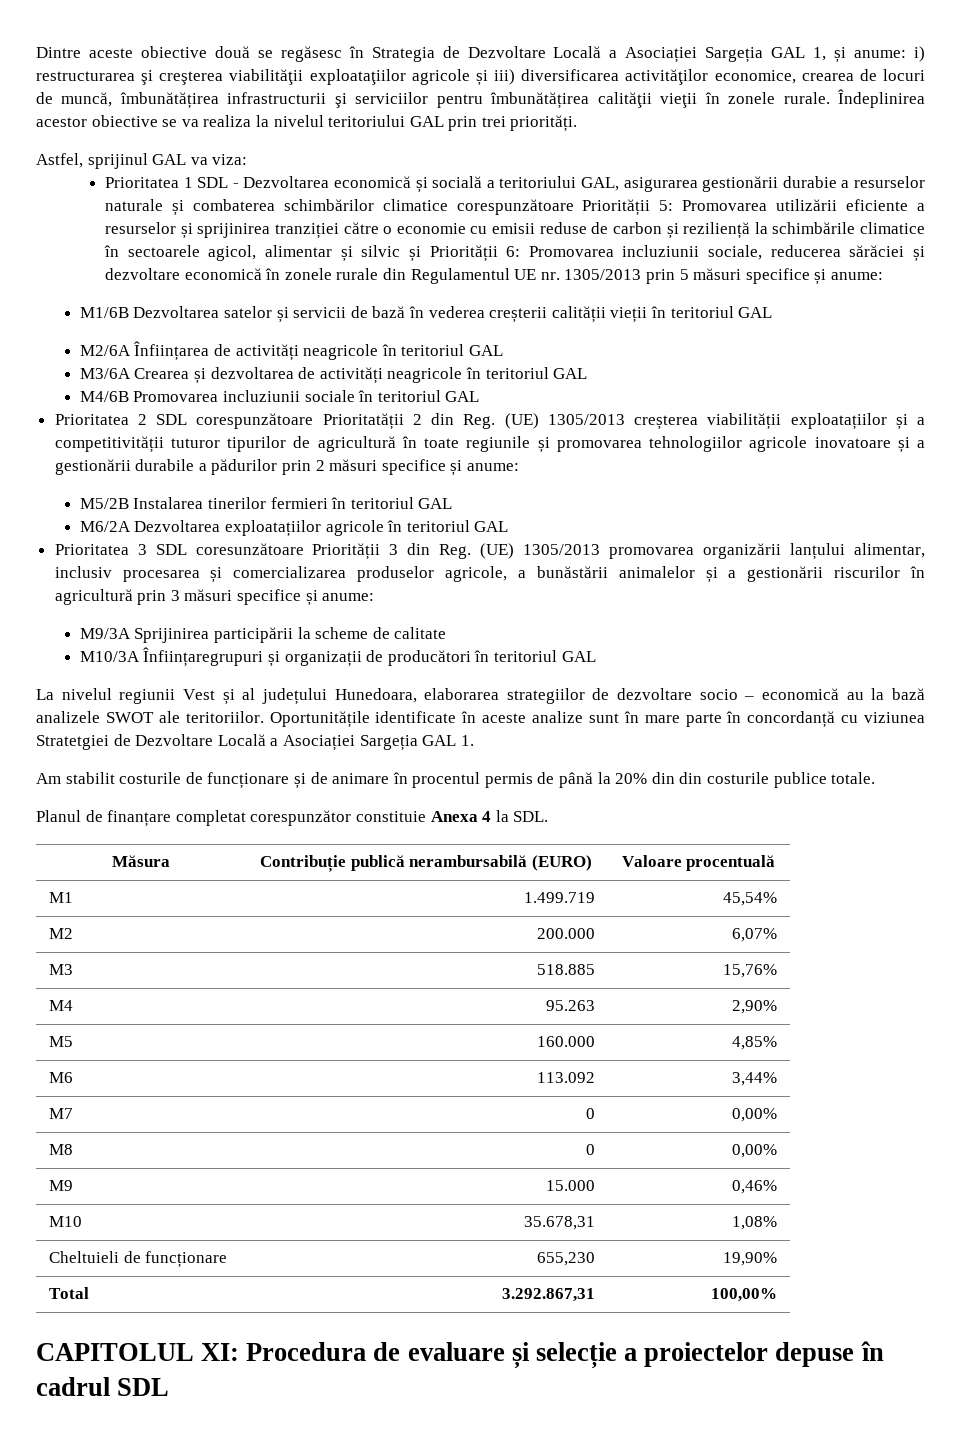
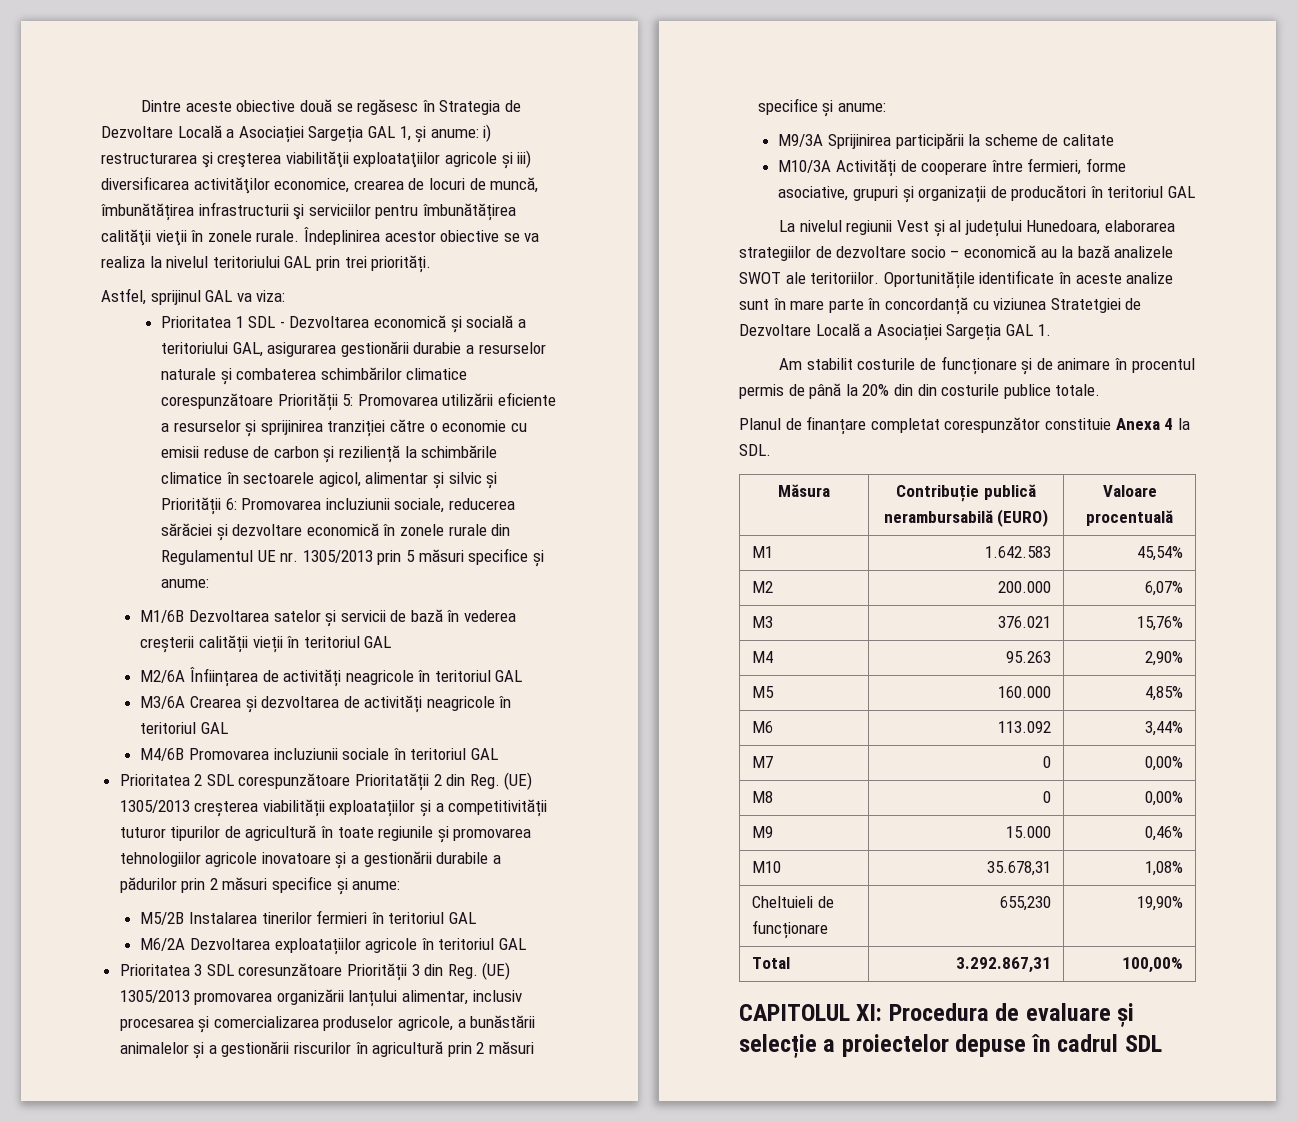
- Prioritatea 3 SDL coresunzătoare Priorității 3 din Reg. (UE) 1305/2013 promovarea organizării lanțului alimentar, inclusiv procesarea și comercializarea produselor agricole, a bunăstării animalelor și a gestionării riscurilor în agricultură prin 3 măsuri specifice și anume:
+ Prioritatea 3 SDL coresunzătoare Priorității 3 din Reg. (UE) 1305/2013 promovarea organizării lanțului alimentar, inclusiv procesarea și comercializarea produselor agricole, a bunăstării animalelor și a gestionării riscurilor în agricultură prin 2 măsuri specifice și anume:
- M10/3A Înființaregrupuri și organizații de producători în teritoriul GAL
+ M10/3A Activități de cooperare între fermieri, forme asociative, grupuri și organizații de producători în teritoriul GAL
- M1 | 1.499.719 | 45,54%
+ M1 | 1.642.583 | 45,54%
- M3 | 518.885 | 15,76%
+ M3 | 376.021 | 15,76%

